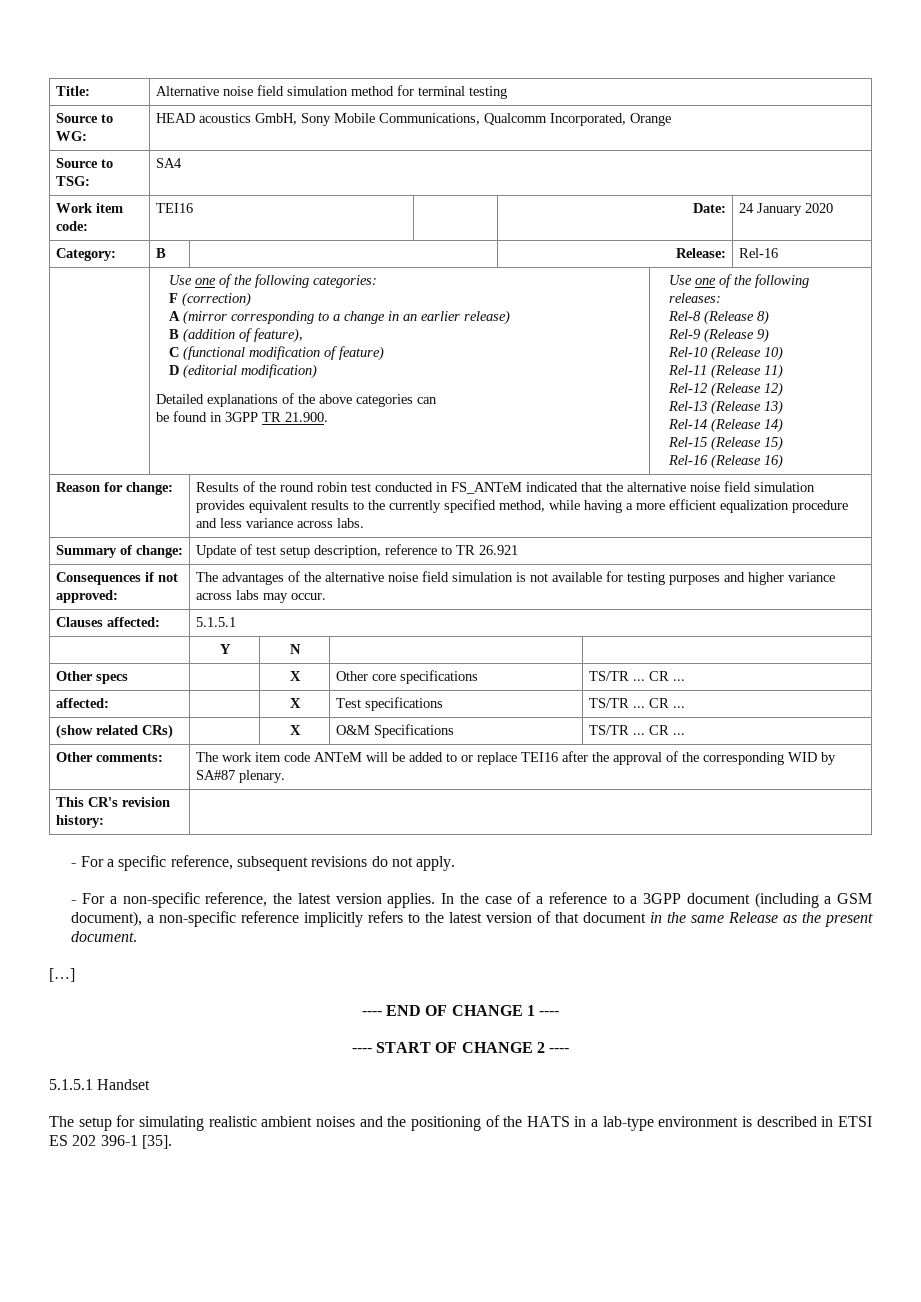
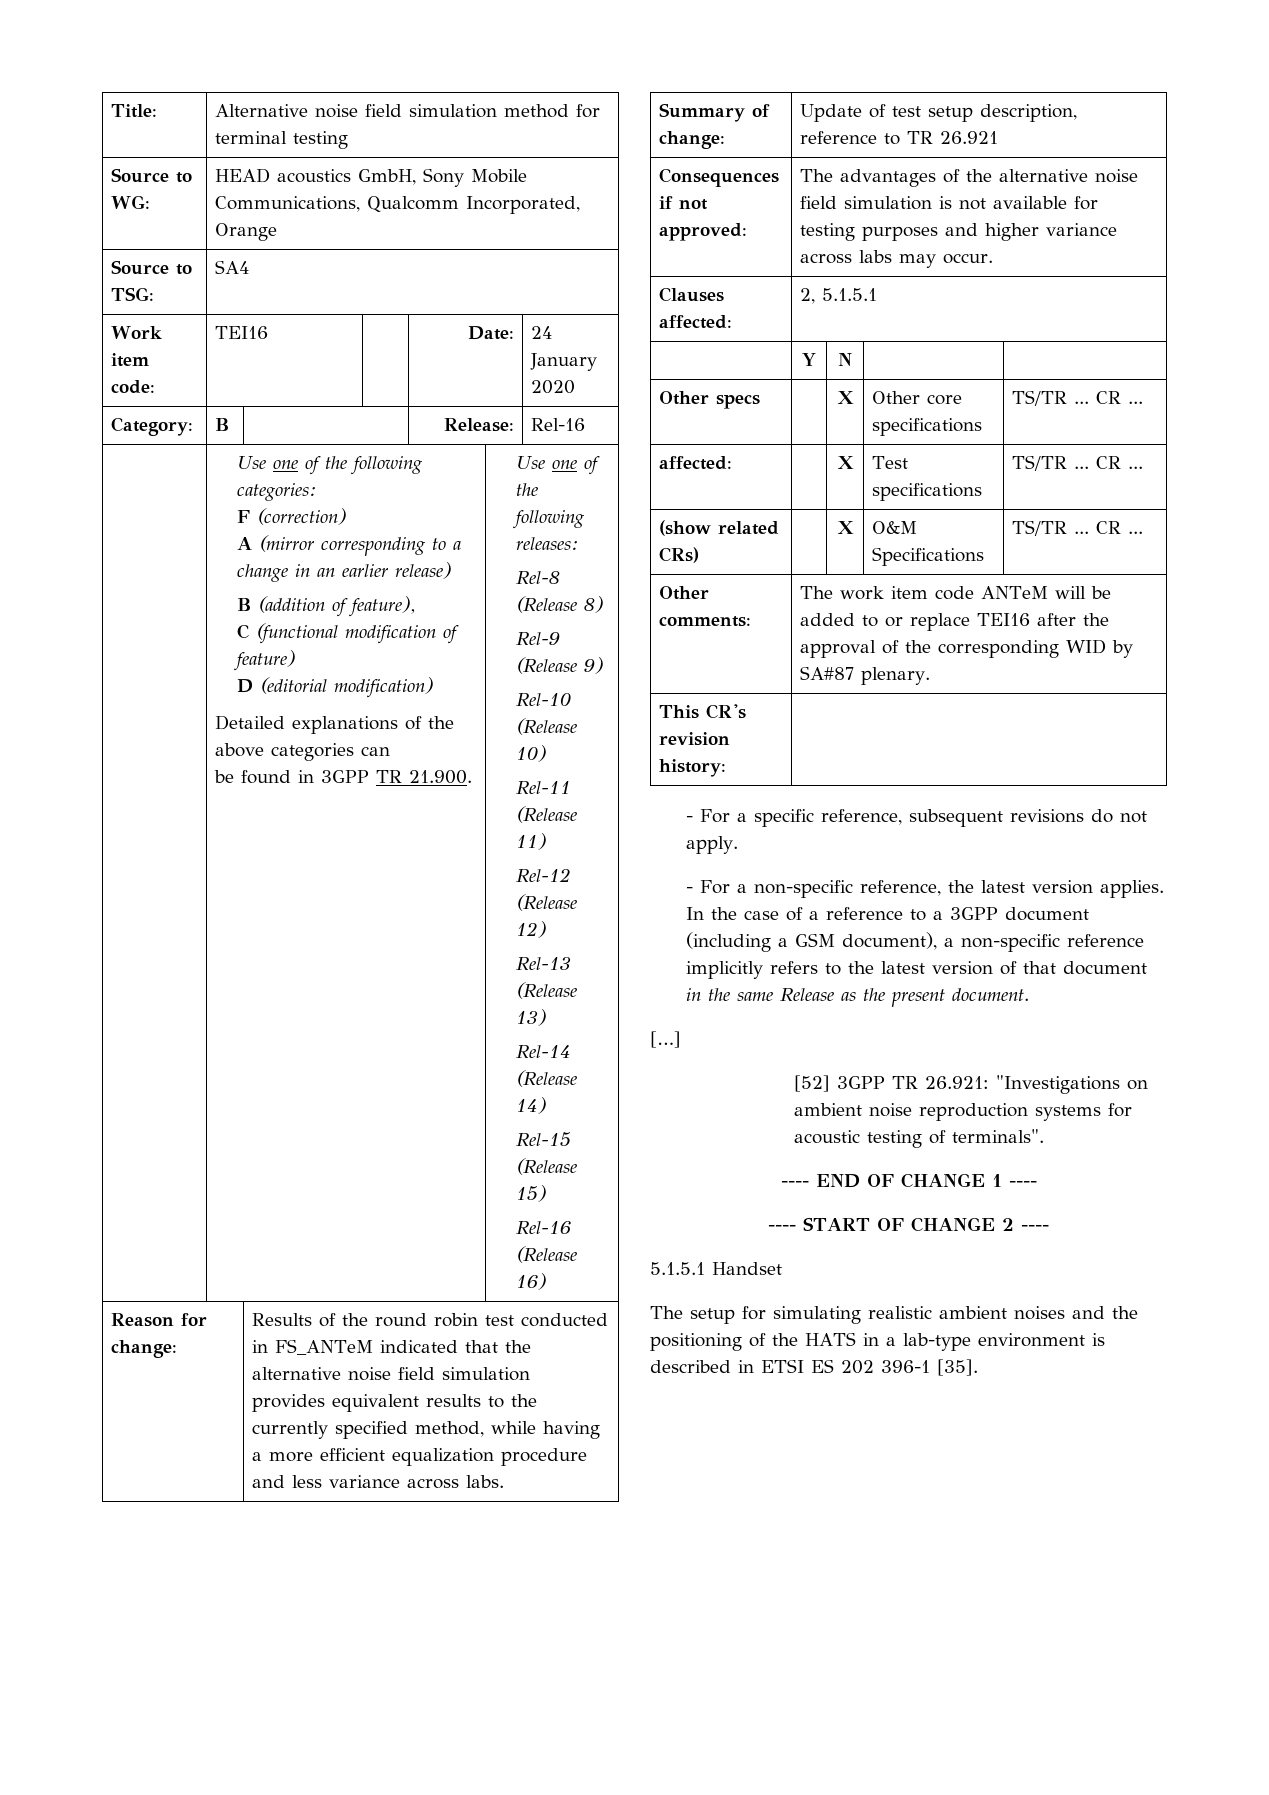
- Clauses affected: | 5.1.5.1
+ Clauses affected: | 2, 5.1.5.1
+ [52] 3GPP TR 26.921: "Investigations on ambient noise reproduction systems for acoustic testing of terminals".

